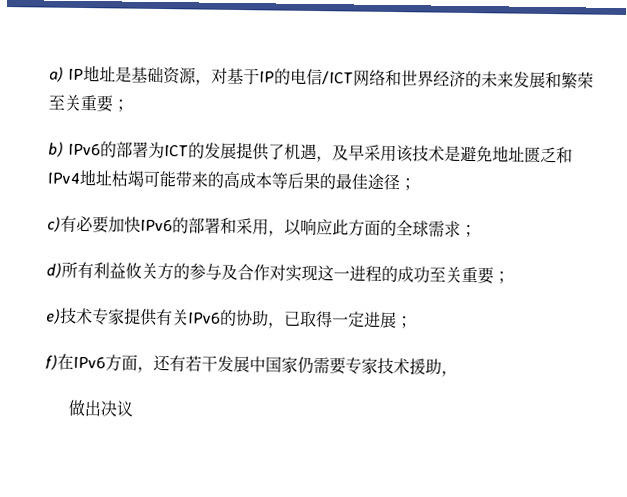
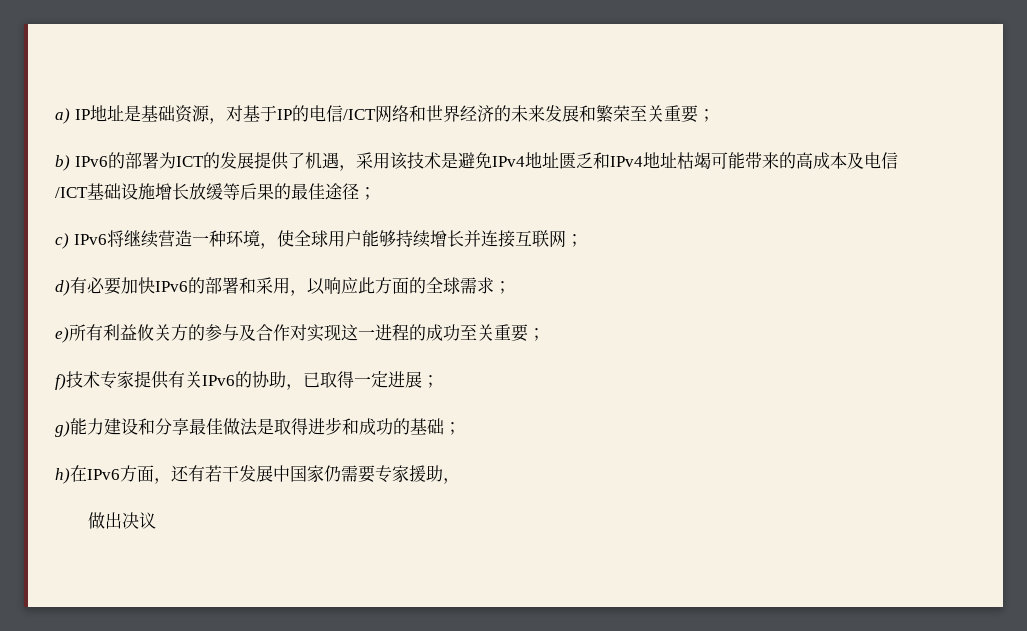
- b) IPv6的部署为ICT的发展提供了机遇，及早采用该技术是避免地址匮乏和IPv4地址枯竭可能带来的高成本等后果的最佳途径；
+ b) IPv6的部署为ICT的发展提供了机遇，采用该技术是避免IPv4地址匮乏和IPv4地址枯竭可能带来的高成本及电信/ICT基础设施增长放缓等后果的最佳途径；
- c)有必要加快IPv6的部署和采用，以响应此方面的全球需求；
+ c) IPv6将继续营造一种环境，使全球用户能够持续增长并连接互联网；
+ d)有必要加快IPv6的部署和采用，以响应此方面的全球需求；
- d)所有利益攸关方的参与及合作对实现这一进程的成功至关重要；
+ e)所有利益攸关方的参与及合作对实现这一进程的成功至关重要；
- e)技术专家提供有关IPv6的协助，已取得一定进展；
+ f)技术专家提供有关IPv6的协助，已取得一定进展；
- f)在IPv6方面，还有若干发展中国家仍需要专家技术援助，
+ g)能力建设和分享最佳做法是取得进步和成功的基础；
+ h)在IPv6方面，还有若干发展中国家仍需要专家援助，

